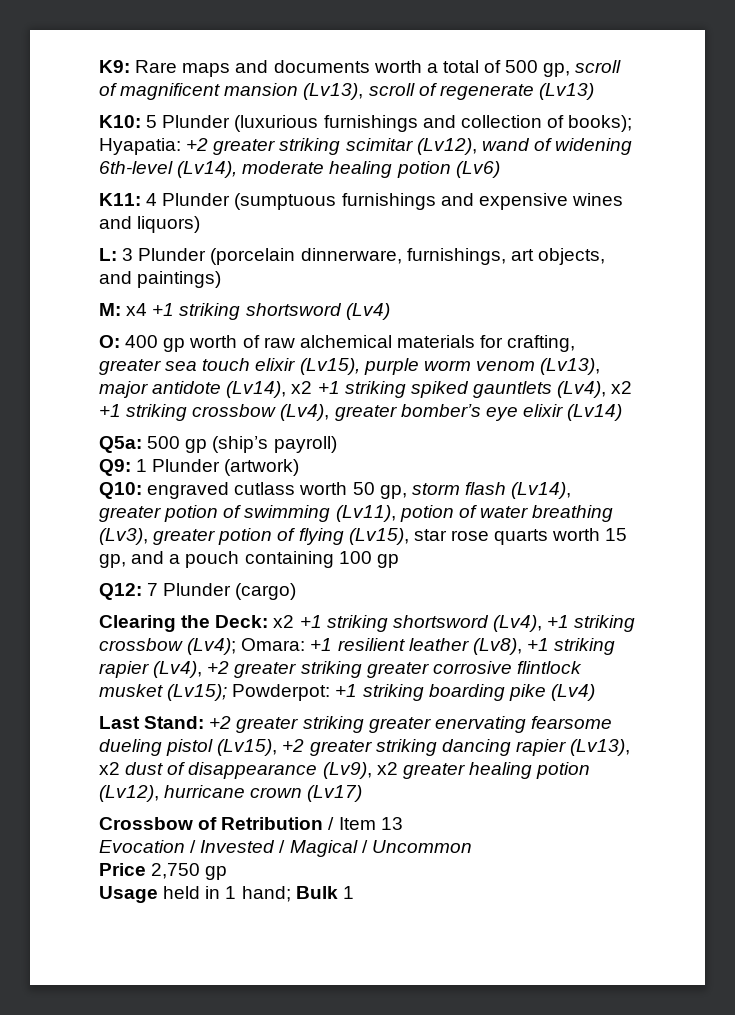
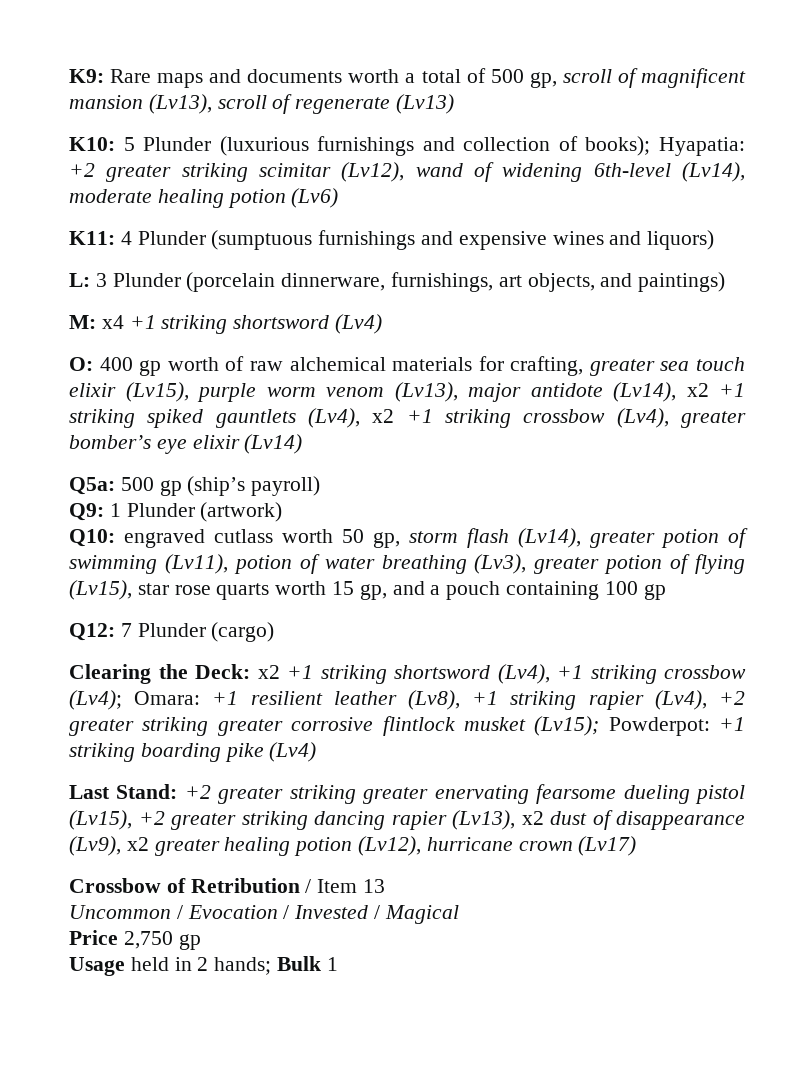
- Evocation / Invested / Magical / Uncommon
+ Uncommon / Evocation / Invested / Magical
- Usage held in 1 hand; Bulk 1
+ Usage held in 2 hands; Bulk 1

